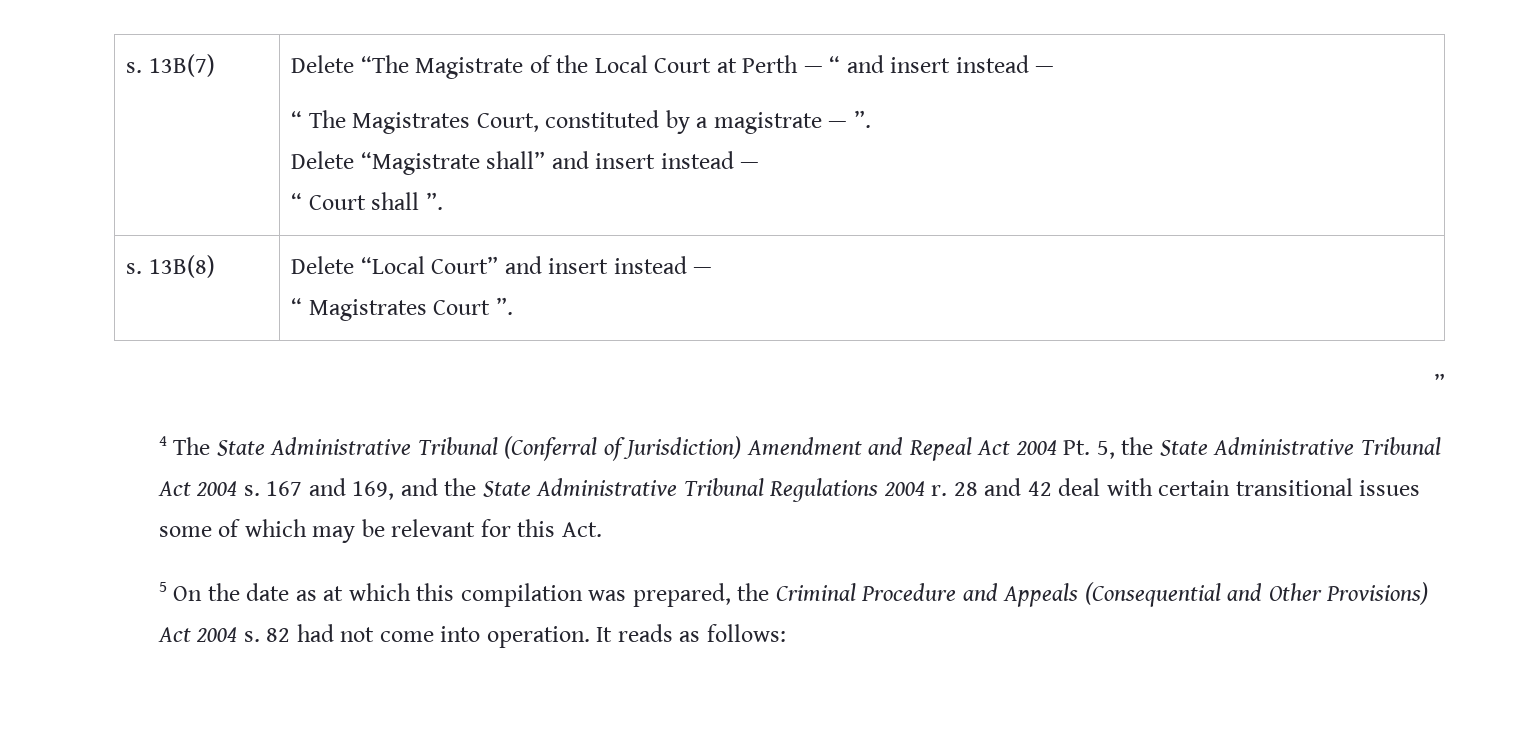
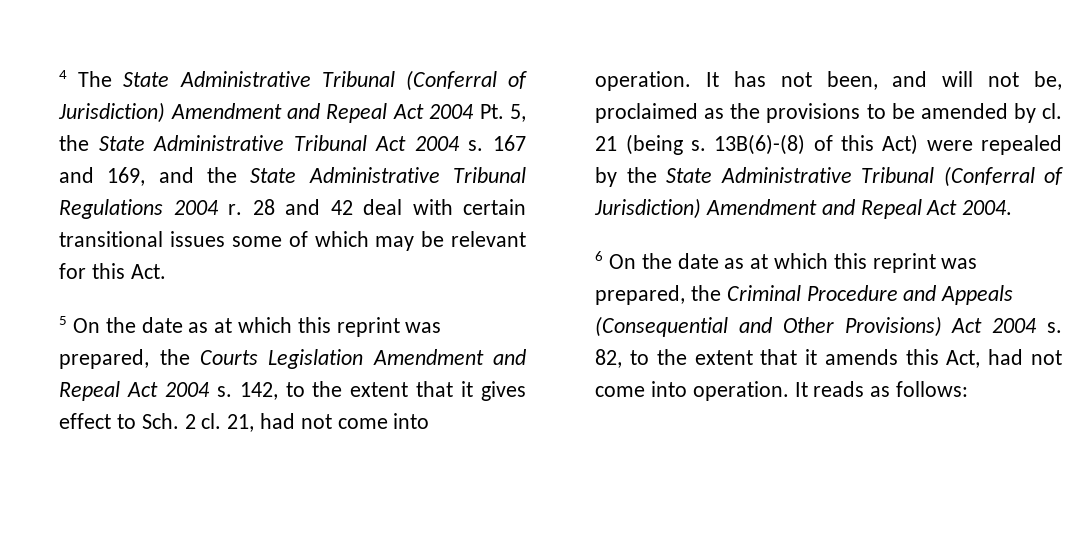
- s. 13B(7) | Delete “The Magistrate of the Local Court at Perth — “ and insert instead —
- “ The Magistrates Court, constituted by a magistrate — ”.
- Delete “Magistrate shall” and insert instead —
- “ Court shall ”.
- s. 13B(8) | Delete “Local Court” and insert instead —
- “ Magistrates Court ”.
- ”
- 5 On the date as at which this compilation was prepared, the Criminal Procedure and Appeals (Consequential and Other Provisions) Act 2004 s.
+ 5 On the date as at which this reprint was prepared, the Courts Legislation Amendment and Repeal Act 2004 s. 142, to the extent that it gives effect to Sch. 2 cl. 21, had not come into operation. It has not been, and will not be, proclaimed as the provisions to be amended by cl. 21 (being s. 13B(6)-(8) of this Act) were repealed by the State Administrative Tribunal (Conferral of Jurisdiction) Amendment and Repeal Act 2004.
+ 6 On the date as at which this reprint was prepared, the Criminal Procedure and Appeals (Consequential and Other Provisions) Act 2004 s.
- 82 had not come into operation.
+ 82, to the extent that it amends this Act, had not come into operation.

